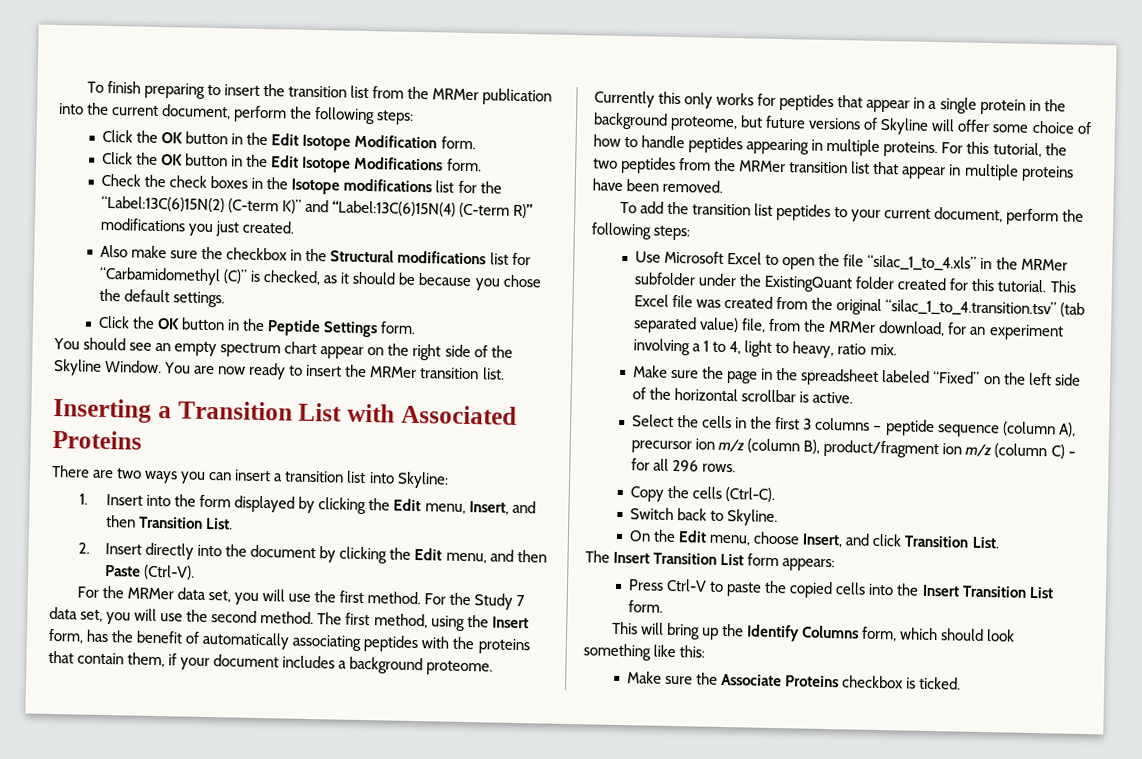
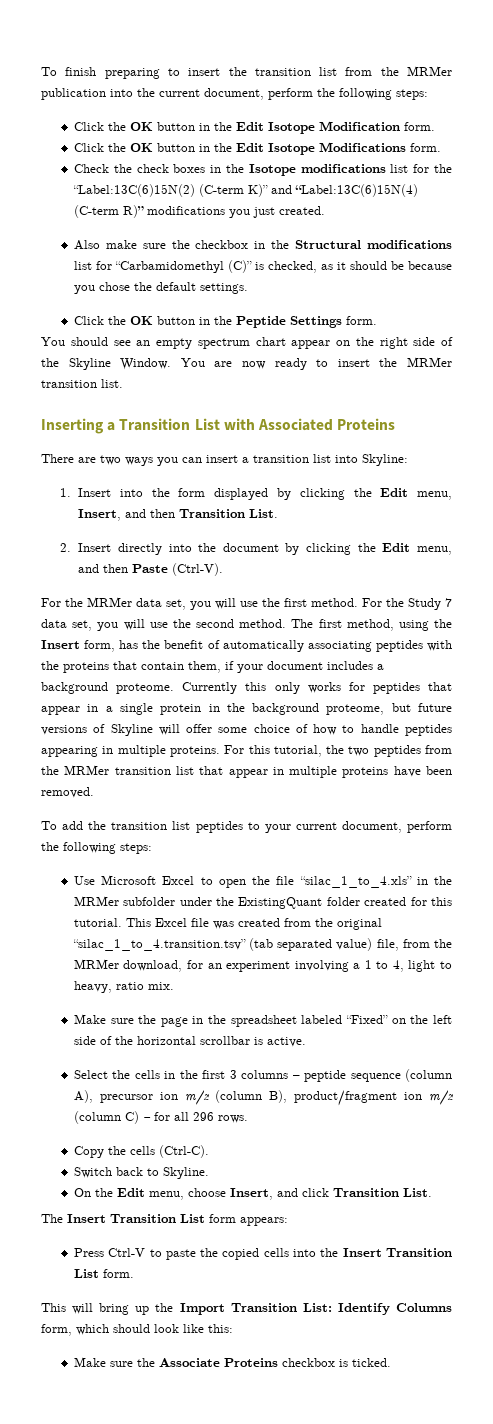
- This will bring up the Identify Columns form, which should look something like this:
+ This will bring up the Import Transition List: Identify Columns form, which should look like this:

